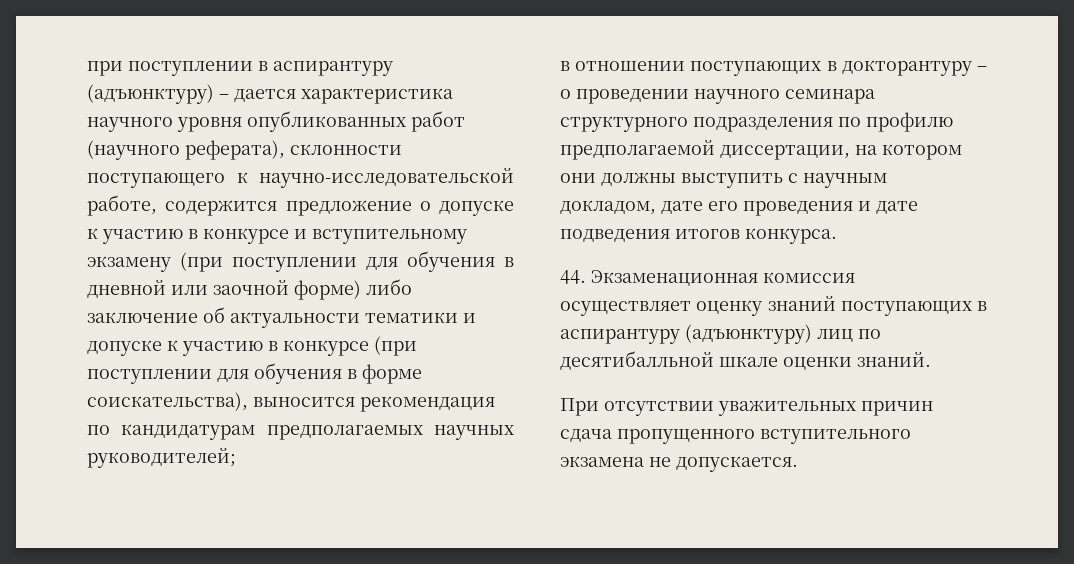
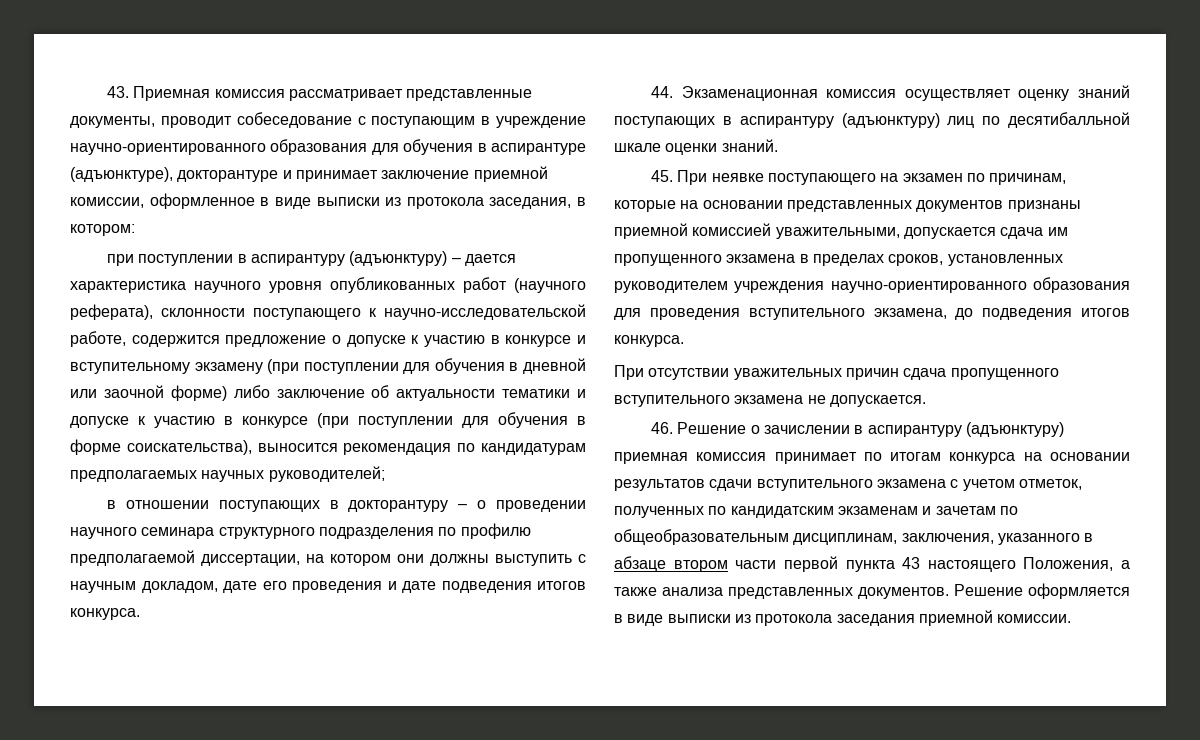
+ 43. Приемная комиссия рассматривает представленные документы, проводит собеседование с поступающим в учреждение научно-ориентированного образования для обучения в аспирантуре (адъюнктуре), докторантуре и принимает заключение приемной комиссии, оформленное в виде выписки из протокола заседания, в котором:
+ 45. При неявке поступающего на экзамен по причинам, которые на основании представленных документов признаны приемной комиссией уважительными, допускается сдача им пропущенного экзамена в пределах сроков, установленных руководителем учреждения научно-ориентированного образования для проведения вступительного экзамена, до подведения итогов конкурса.
+ 46. Решение о зачислении в аспирантуру (адъюнктуру) приемная комиссия принимает по итогам конкурса на основании результатов сдачи вступительного экзамена с учетом отметок, полученных по кандидатским экзаменам и зачетам по общеобразовательным дисциплинам, заключения, указанного в абзаце втором части первой пункта 43 настоящего Положения, а также анализа представленных документов. Решение оформляется в виде выписки из протокола заседания приемной комиссии.

